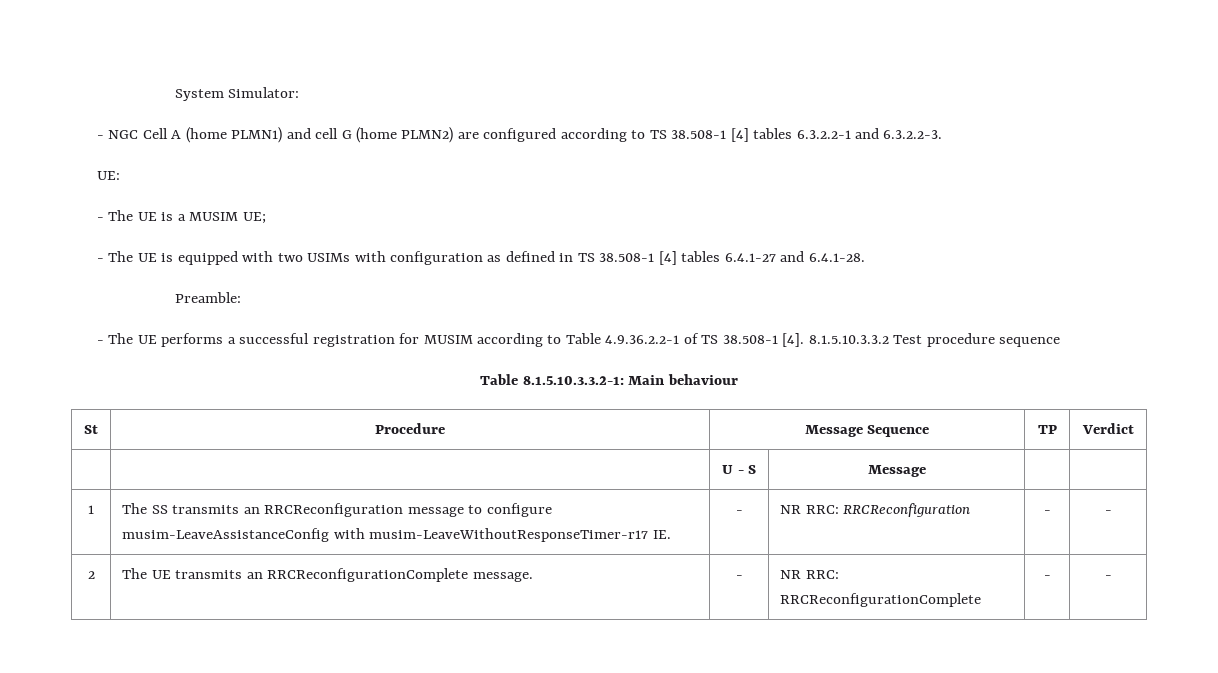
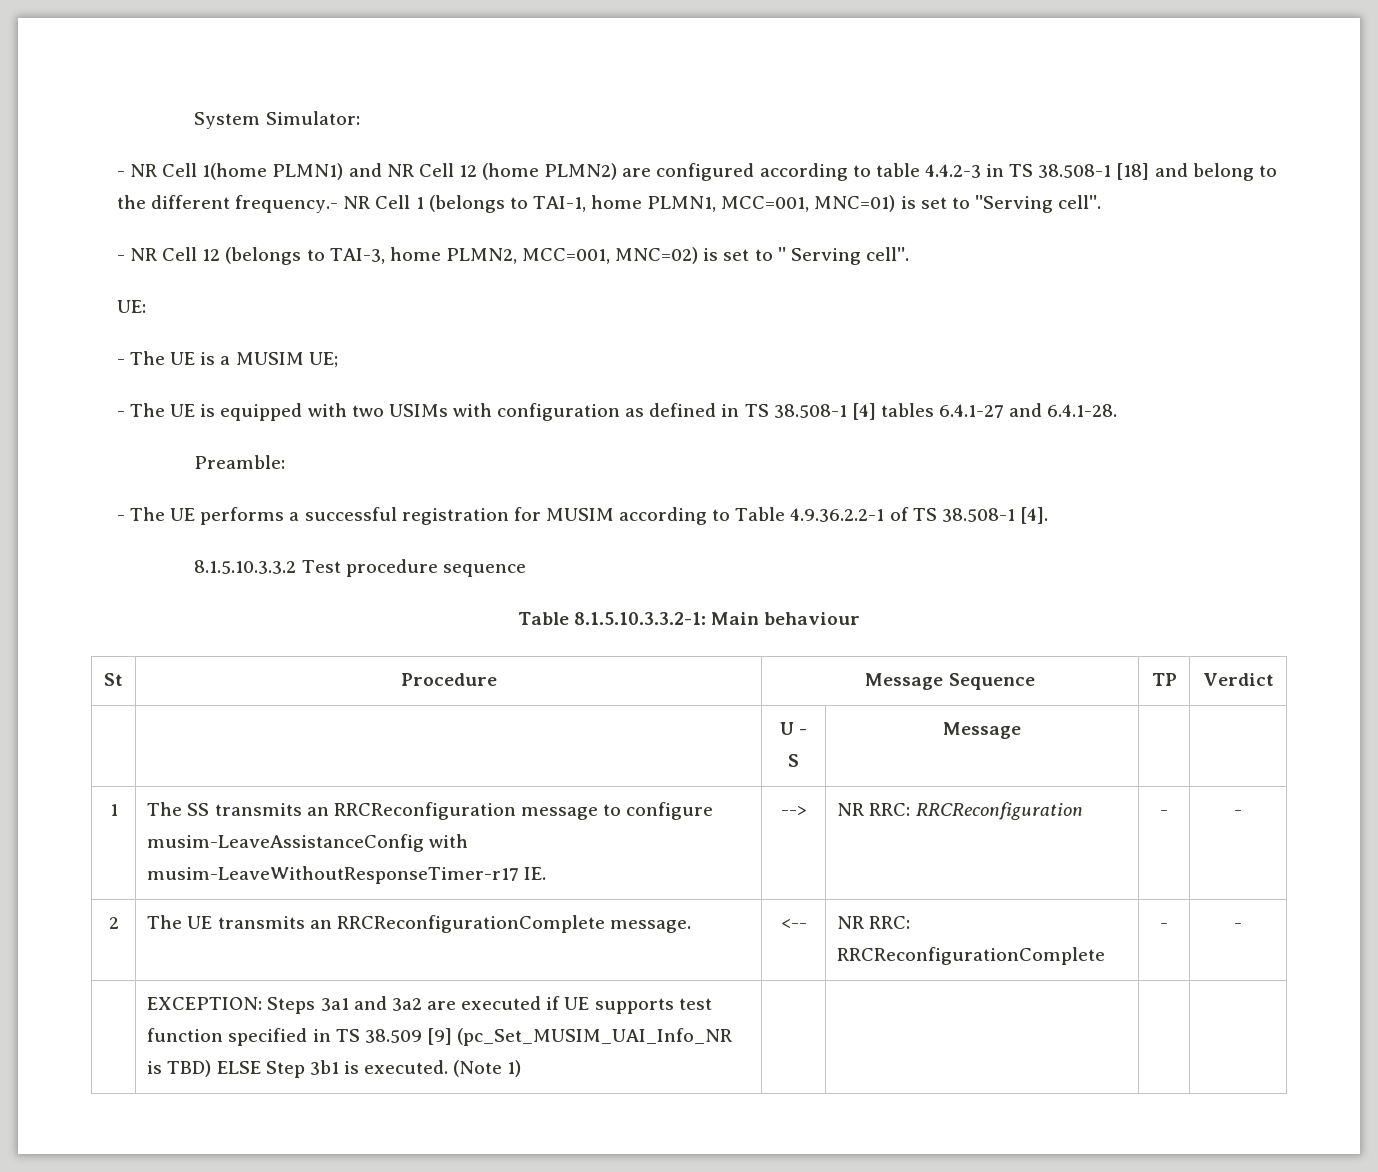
- - NGC Cell A (home PLMN1) and cell G (home PLMN2) are configured according to TS 38.508-1 [4] tables 6.3.2.2-1 and 6.3.2.2-3.
+ - NR Cell 1(home PLMN1) and NR Cell 12 (home PLMN2) are configured according to table 4.4.2-3 in TS 38.508-1 [18] and belong to the different frequency.- NR Cell 1 (belongs to TAI-1, home PLMN1, MCC=001, MNC=01) is set to ''Serving cell''.
+ - NR Cell 12 (belongs to TAI-3, home PLMN2, MCC=001, MNC=02) is set to '' Serving cell''.
- - The UE performs a successful registration for MUSIM according to Table 4.9.36.2.2-1 of TS 38.508-1 [4]. 8.1.5.10.3.3.2 Test procedure sequence
+ - The UE performs a successful registration for MUSIM according to Table 4.9.36.2.2-1 of TS 38.508-1 [4].
+ 8.1.5.10.3.3.2 Test procedure sequence
- 1 | The SS transmits an RRCReconfiguration message to configure musim-LeaveAssistanceConfig with musim-LeaveWithoutResponseTimer-r17 IE. | - | NR RRC: RRCReconfiguration | - | -
+ 1 | The SS transmits an RRCReconfiguration message to configure musim-LeaveAssistanceConfig with musim-LeaveWithoutResponseTimer-r17 IE. | --> | NR RRC: RRCReconfiguration | - | -
- 2 | The UE transmits an RRCReconfigurationComplete message. | - | NR RRC: RRCReconfigurationComplete | - | -
+ 2 | The UE transmits an RRCReconfigurationComplete message. | <-- | NR RRC: RRCReconfigurationComplete | - | -
+ | EXCEPTION: Steps 3a1 and 3a2 are executed if UE supports test function specified in TS 38.509 [9] (pc_Set_MUSIM_UAI_Info_NR is TBD) ELSE Step 3b1 is executed. (Note 1) | | | |

